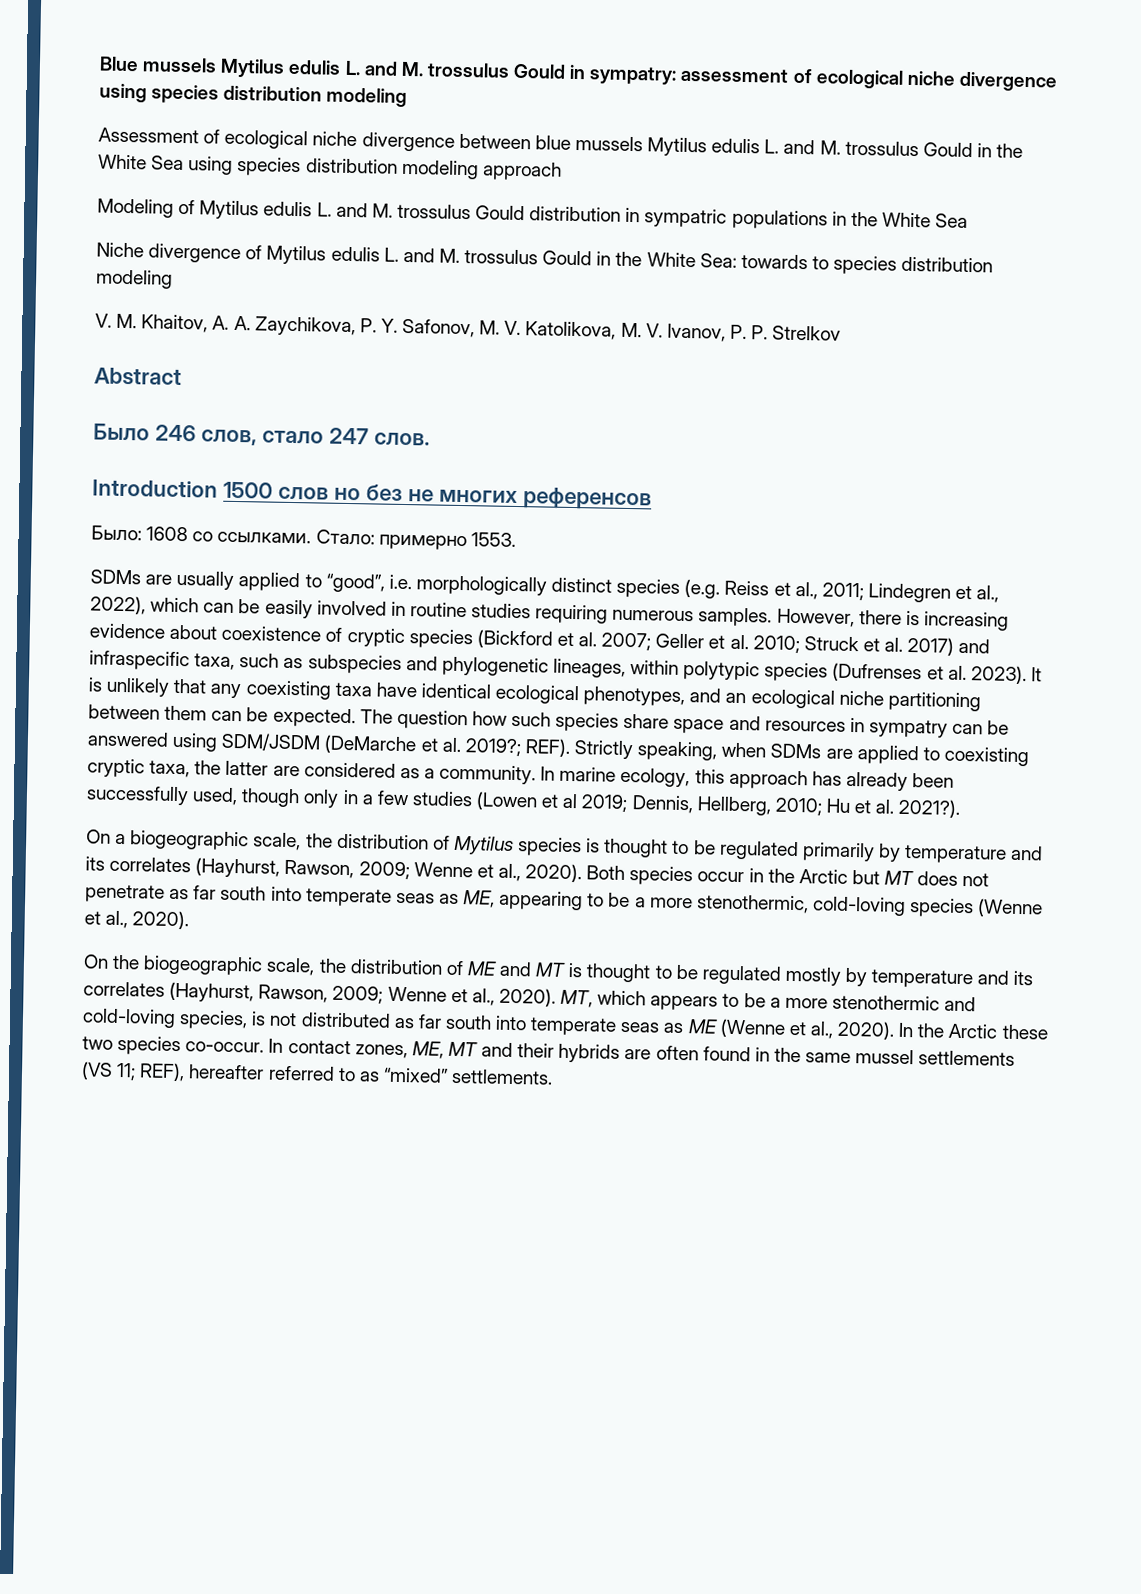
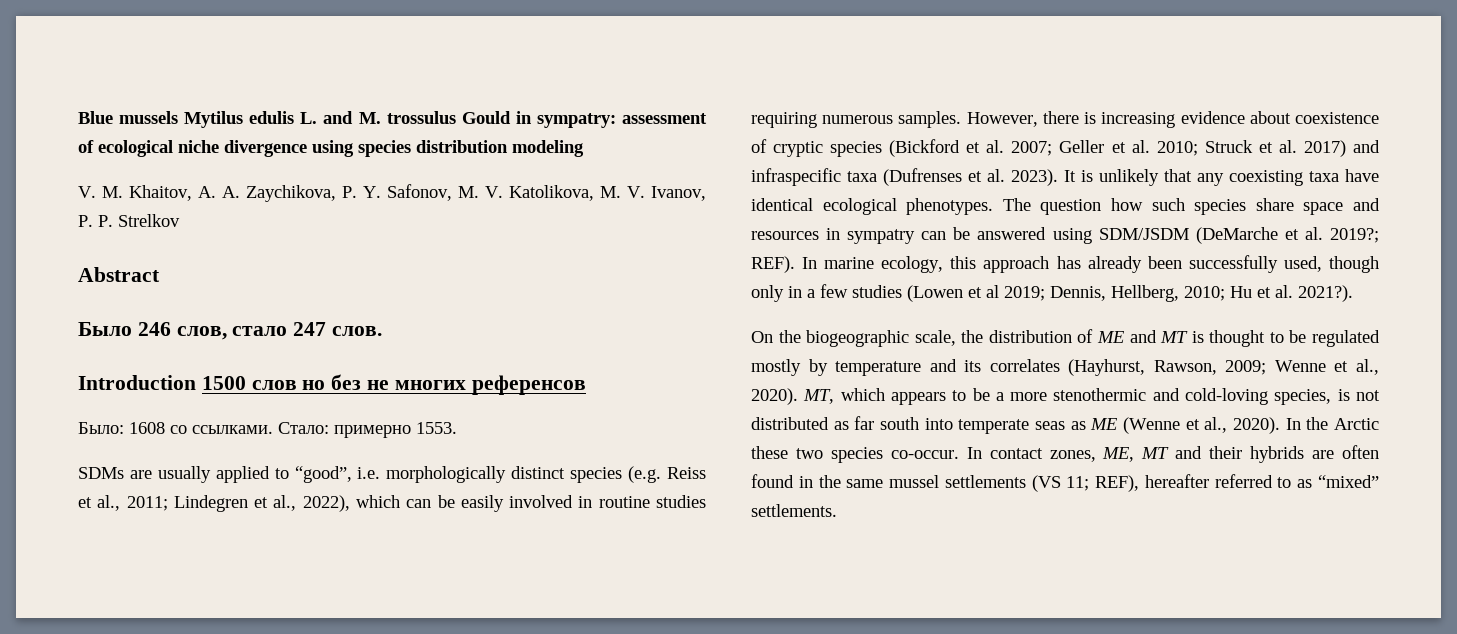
- Assessment of ecological niche divergence between blue mussels Mytilus edulis L. and M. trossulus Gould in the White Sea using species distribution modeling approach
- Modeling of Mytilus edulis L. and M. trossulus Gould distribution in sympatric populations in the White Sea
- Niche divergence of Mytilus edulis L. and M. trossulus Gould in the White Sea: towards to species distribution modeling
- However, there is increasing evidence about coexistence of cryptic species (Bickford et al. 2007; Geller et al. 2010; Struck et al. 2017) and infraspecific taxa, such as subspecies and phylogenetic lineages, within polytypic species (Dufrenses et al. 2023).
+ However, there is increasing evidence about coexistence of cryptic species (Bickford et al. 2007; Geller et al. 2010; Struck et al. 2017) and infraspecific taxa (Dufrenses et al. 2023).
- It is unlikely that any coexisting taxa have identical ecological phenotypes, and an ecological niche partitioning between them can be expected.
+ It is unlikely that any coexisting taxa have identical ecological phenotypes.
- Strictly speaking, when SDMs are applied to coexisting cryptic taxa, the latter are considered as a community.
- On a biogeographic scale, the distribution of Mytilus species is thought to be regulated primarily by temperature and its correlates (Hayhurst, Rawson, 2009; Wenne et al., 2020). Both species occur in the Arctic but MT does not penetrate as far south into temperate seas as ME, appearing to be a more stenothermic, cold-loving species (Wenne et al., 2020).

